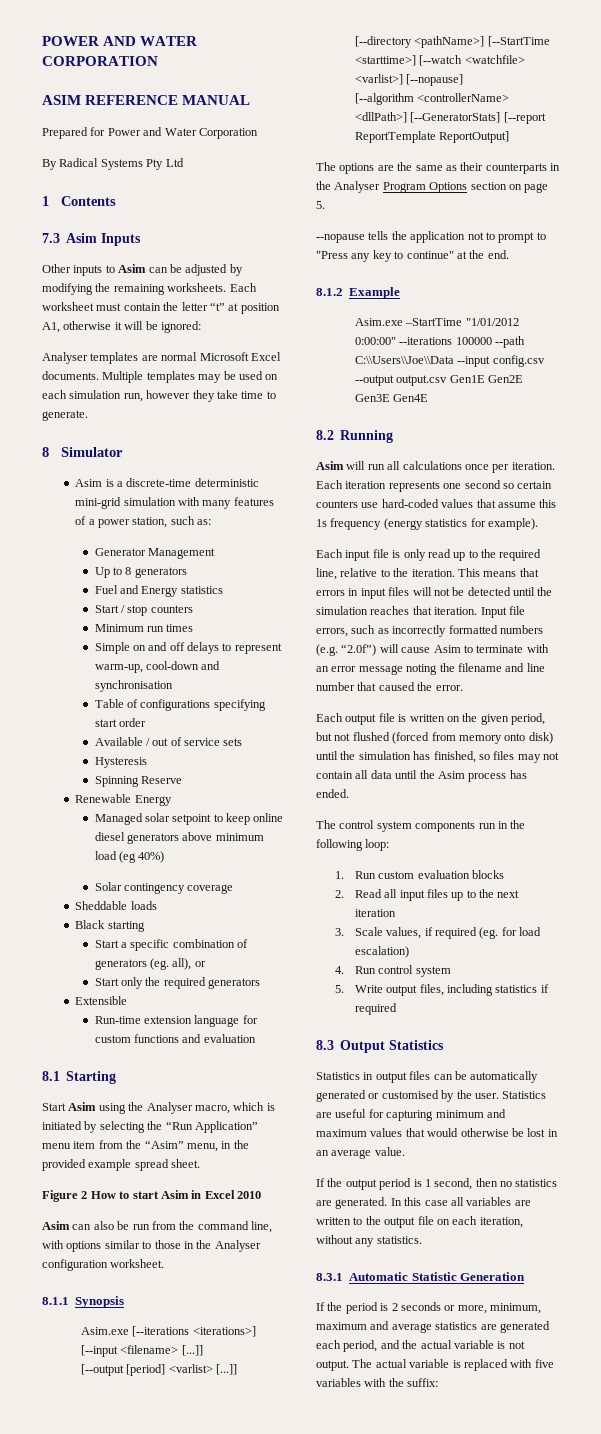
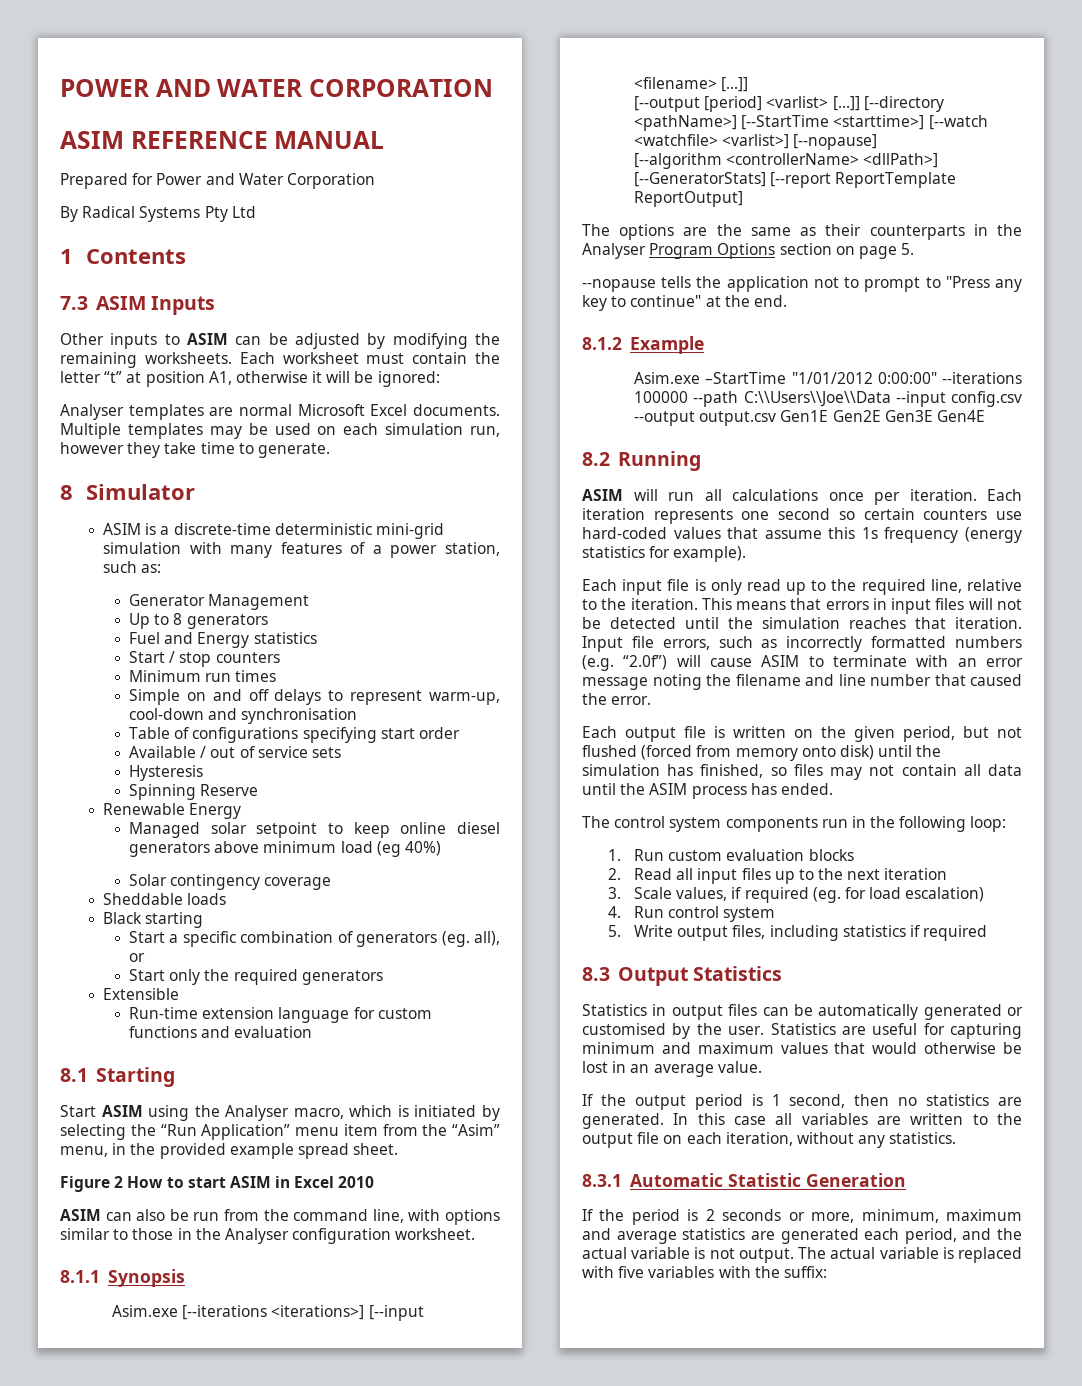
- 7.3 Asim Inputs
+ 7.3 ASIM Inputs
- Other inputs to Asim can be adjusted by modifying the remaining worksheets.
+ Other inputs to ASIM can be adjusted by modifying the remaining worksheets.
- Asim is a discrete-time deterministic mini-grid simulation with many features of a power station, such as:
+ ASIM is a discrete-time deterministic mini-grid simulation with many features of a power station, such as:
- Start Asim using the Analyser macro, which is initiated by selecting the “Run Application” menu item from the “Asim” menu, in the provided example spread sheet.
+ Start ASIM using the Analyser macro, which is initiated by selecting the “Run Application” menu item from the “Asim” menu, in the provided example spread sheet.
- Figure 2 How to start Asim in Excel 2010
+ Figure 2 How to start ASIM in Excel 2010
- Asim can also be run from the command line, with options similar to those in the Analyser configuration worksheet.
+ ASIM can also be run from the command line, with options similar to those in the Analyser configuration worksheet.
- Asim will run all calculations once per iteration.
+ ASIM will run all calculations once per iteration.
- Input file errors, such as incorrectly formatted numbers (e.g. “2.0f”) will cause Asim to terminate with an error message noting the filename and line number that caused the error.
+ Input file errors, such as incorrectly formatted numbers (e.g. “2.0f”) will cause ASIM to terminate with an error message noting the filename and line number that caused the error.
- Each output file is written on the given period, but not flushed (forced from memory onto disk) until the simulation has finished, so files may not contain all data until the Asim process has ended.
+ Each output file is written on the given period, but not flushed (forced from memory onto disk) until the simulation has finished, so files may not contain all data until the ASIM process has ended.

